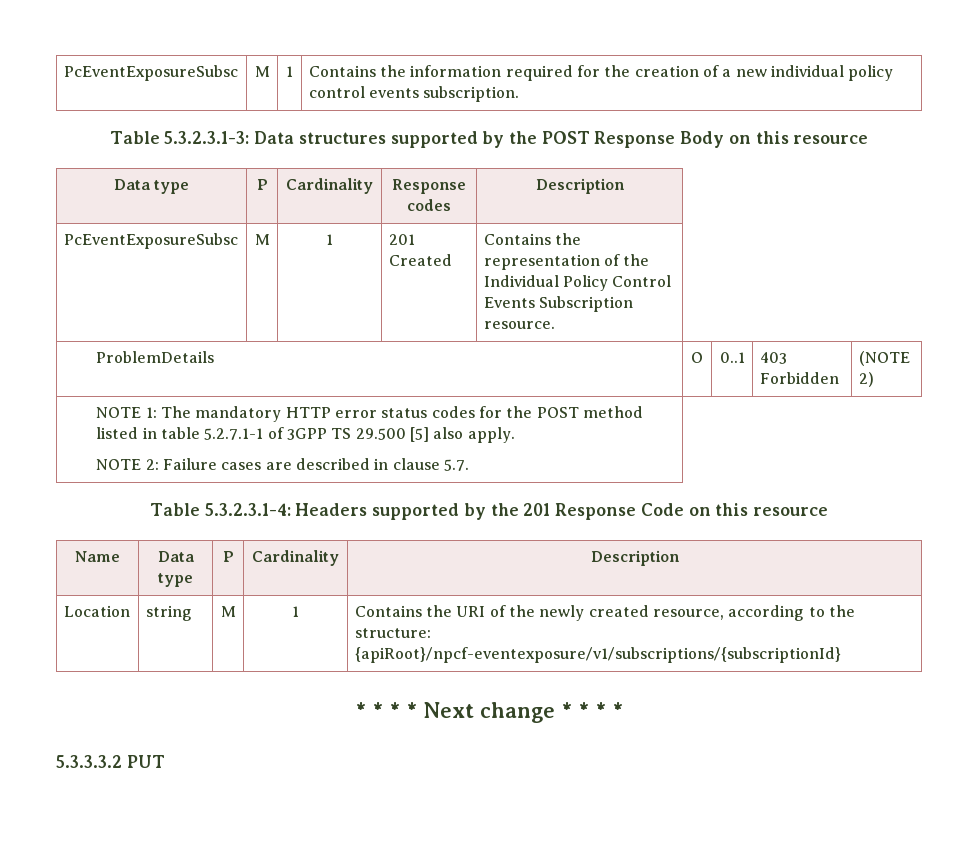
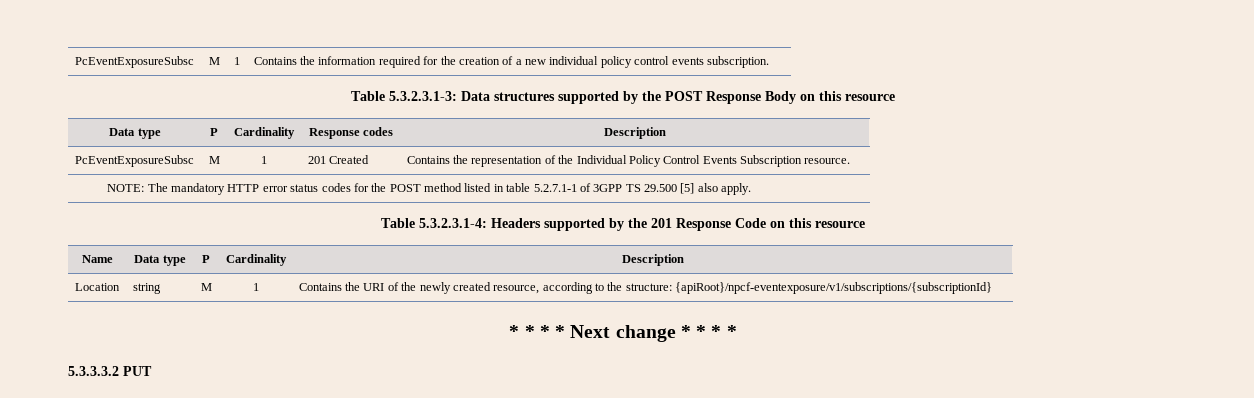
- ProblemDetails | O | 0..1 | 403 Forbidden | (NOTE 2)
- NOTE 1: The mandatory HTTP error status codes for the POST method listed in table 5.2.7.1-1 of 3GPP TS 29.500 [5] also apply.
- NOTE 2: Failure cases are described in clause 5.7.
+ NOTE: The mandatory HTTP error status codes for the POST method listed in table 5.2.7.1-1 of 3GPP TS 29.500 [5] also apply.

